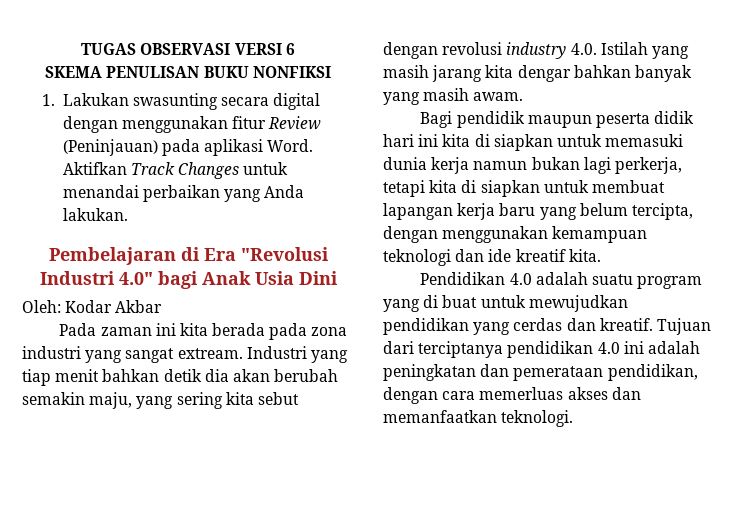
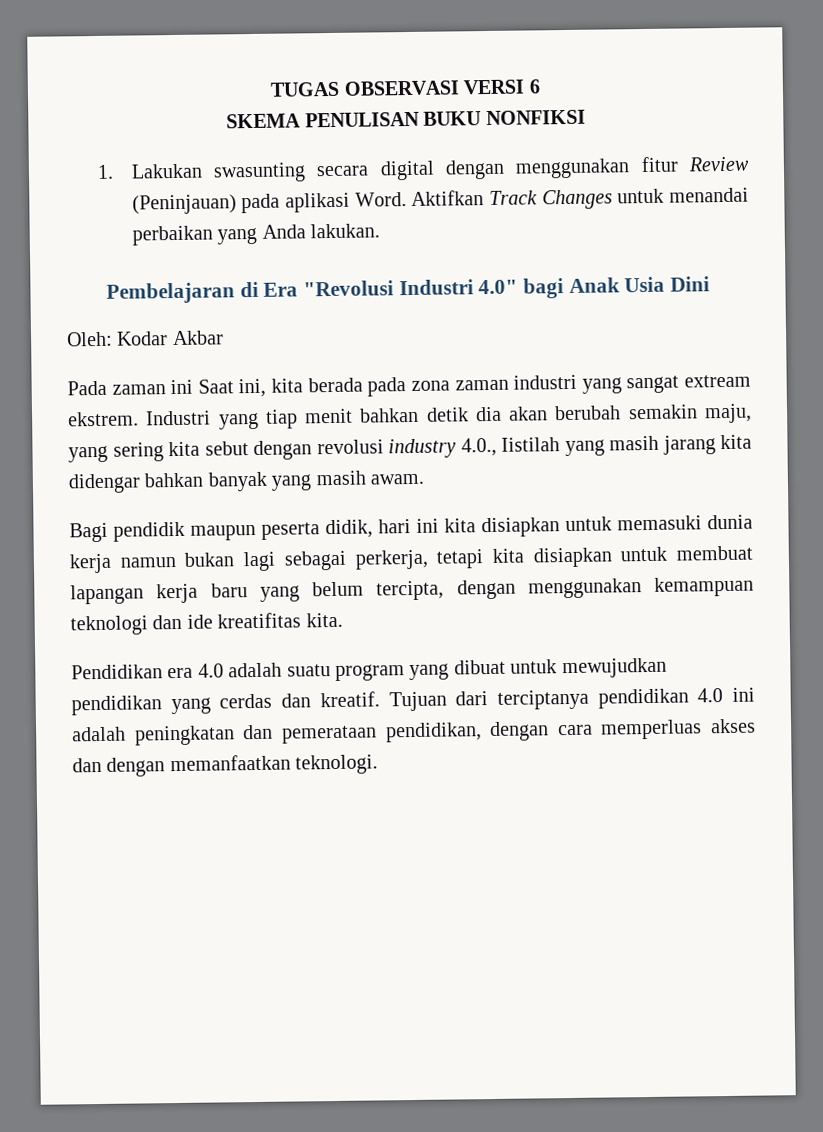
- Pada zaman ini kita berada pada zona industri yang sangat extream.
+ Pada zaman ini Saat ini, kita berada pada zona zaman industri yang sangat extream ekstrem.
- Industri yang tiap menit bahkan detik dia akan berubah semakin maju, yang sering kita sebut dengan revolusi industry 4.0. Istilah yang masih jarang kita dengar bahkan banyak yang masih awam.
+ Industri yang tiap menit bahkan detik dia akan berubah semakin maju, yang sering kita sebut dengan revolusi industry 4.0., Iistilah yang masih jarang kita didengar bahkan banyak yang masih awam.
- Bagi pendidik maupun peserta didik hari ini kita di siapkan untuk memasuki dunia kerja namun bukan lagi perkerja, tetapi kita di siapkan untuk membuat lapangan kerja baru yang belum tercipta, dengan menggunakan kemampuan teknologi dan ide kreatif kita.
+ Bagi pendidik maupun peserta didik, hari ini kita disiapkan untuk memasuki dunia kerja namun bukan lagi sebagai perkerja, tetapi kita disiapkan untuk membuat lapangan kerja baru yang belum tercipta, dengan menggunakan kemampuan teknologi dan ide kreatifitas kita.
- Pendidikan 4.0 adalah suatu program yang di buat untuk mewujudkan pendidikan yang cerdas dan kreatif.
+ Pendidikan era 4.0 adalah suatu program yang dibuat untuk mewujudkan pendidikan yang cerdas dan kreatif.
- Tujuan dari terciptanya pendidikan 4.0 ini adalah peningkatan dan pemerataan pendidikan, dengan cara memerluas akses dan memanfaatkan teknologi.
+ Tujuan dari terciptanya pendidikan 4.0 ini adalah peningkatan dan pemerataan pendidikan, dengan cara memperluas akses dan dengan memanfaatkan teknologi.

